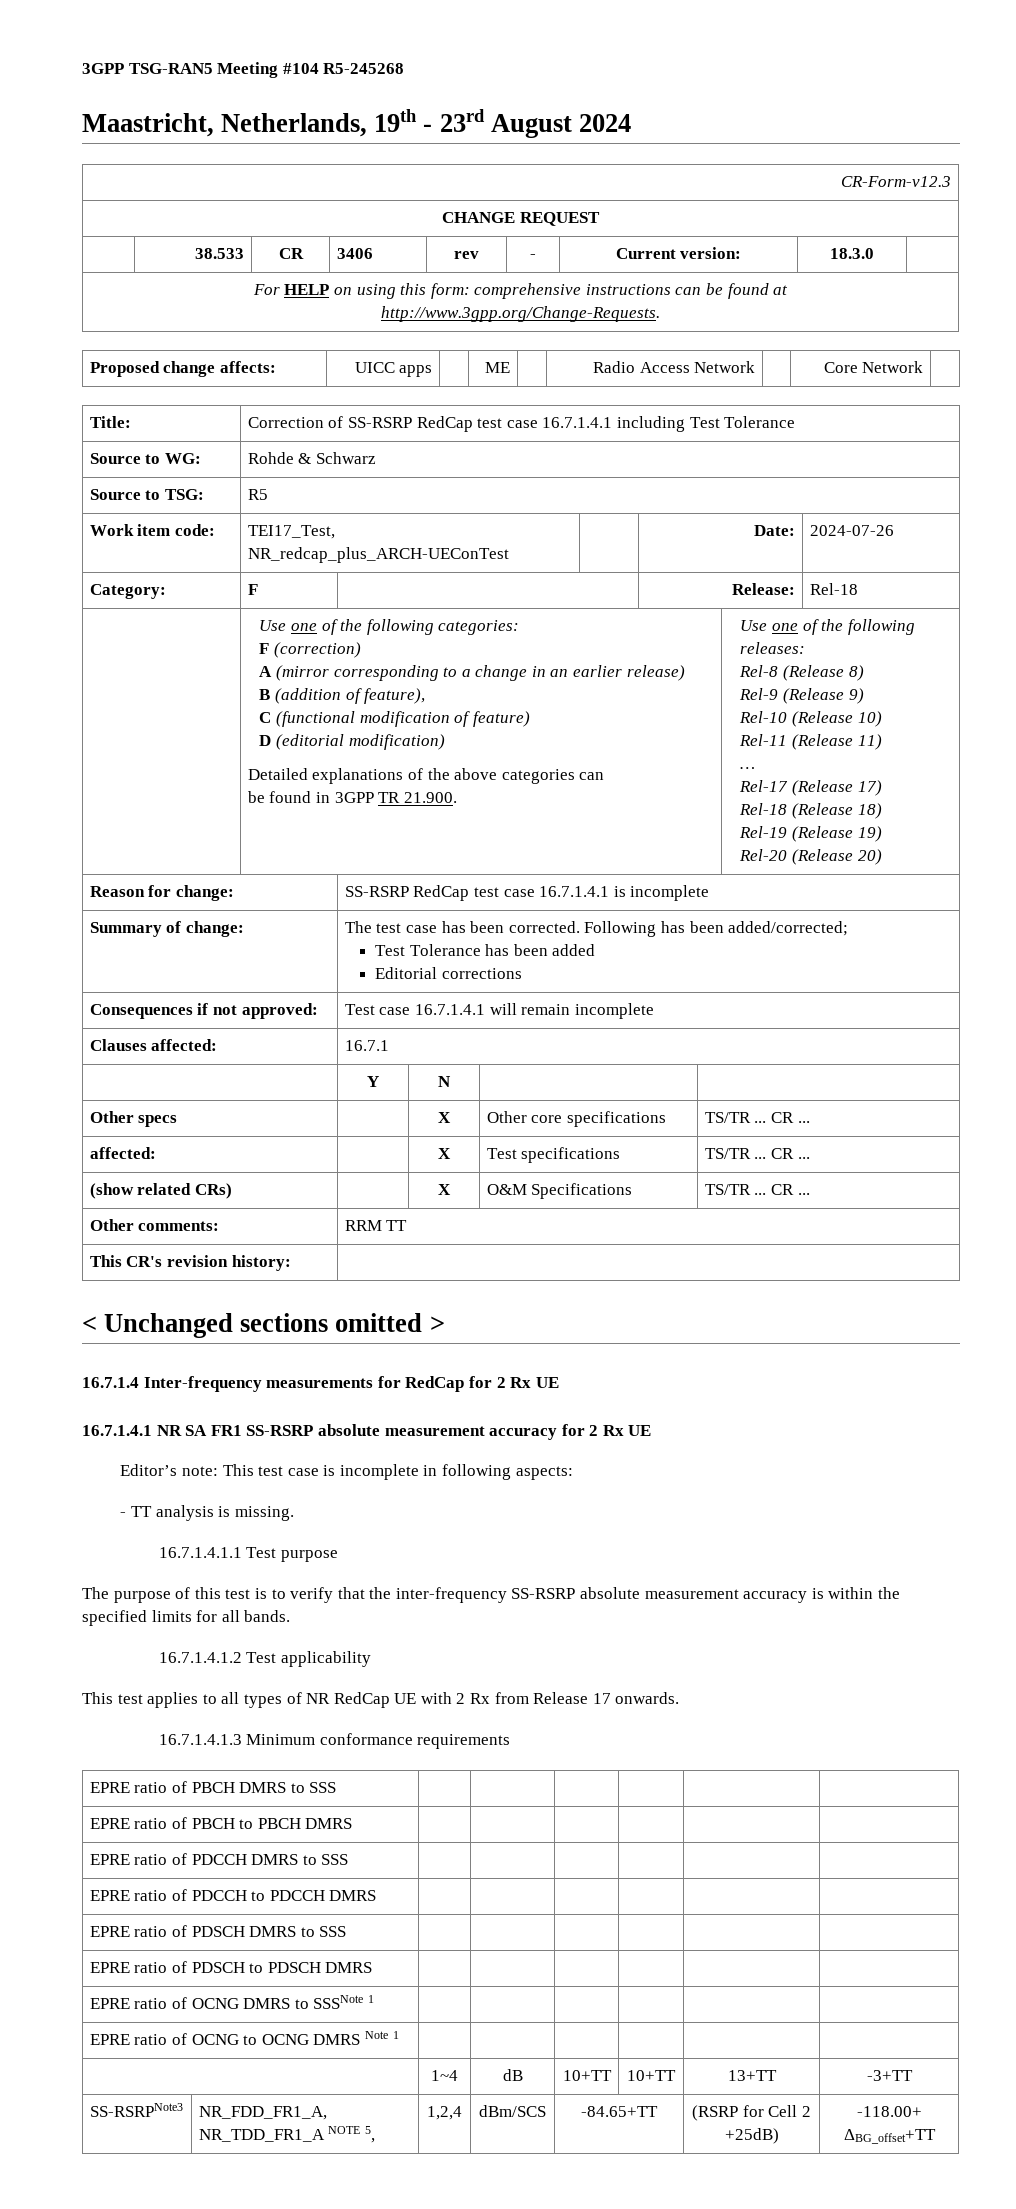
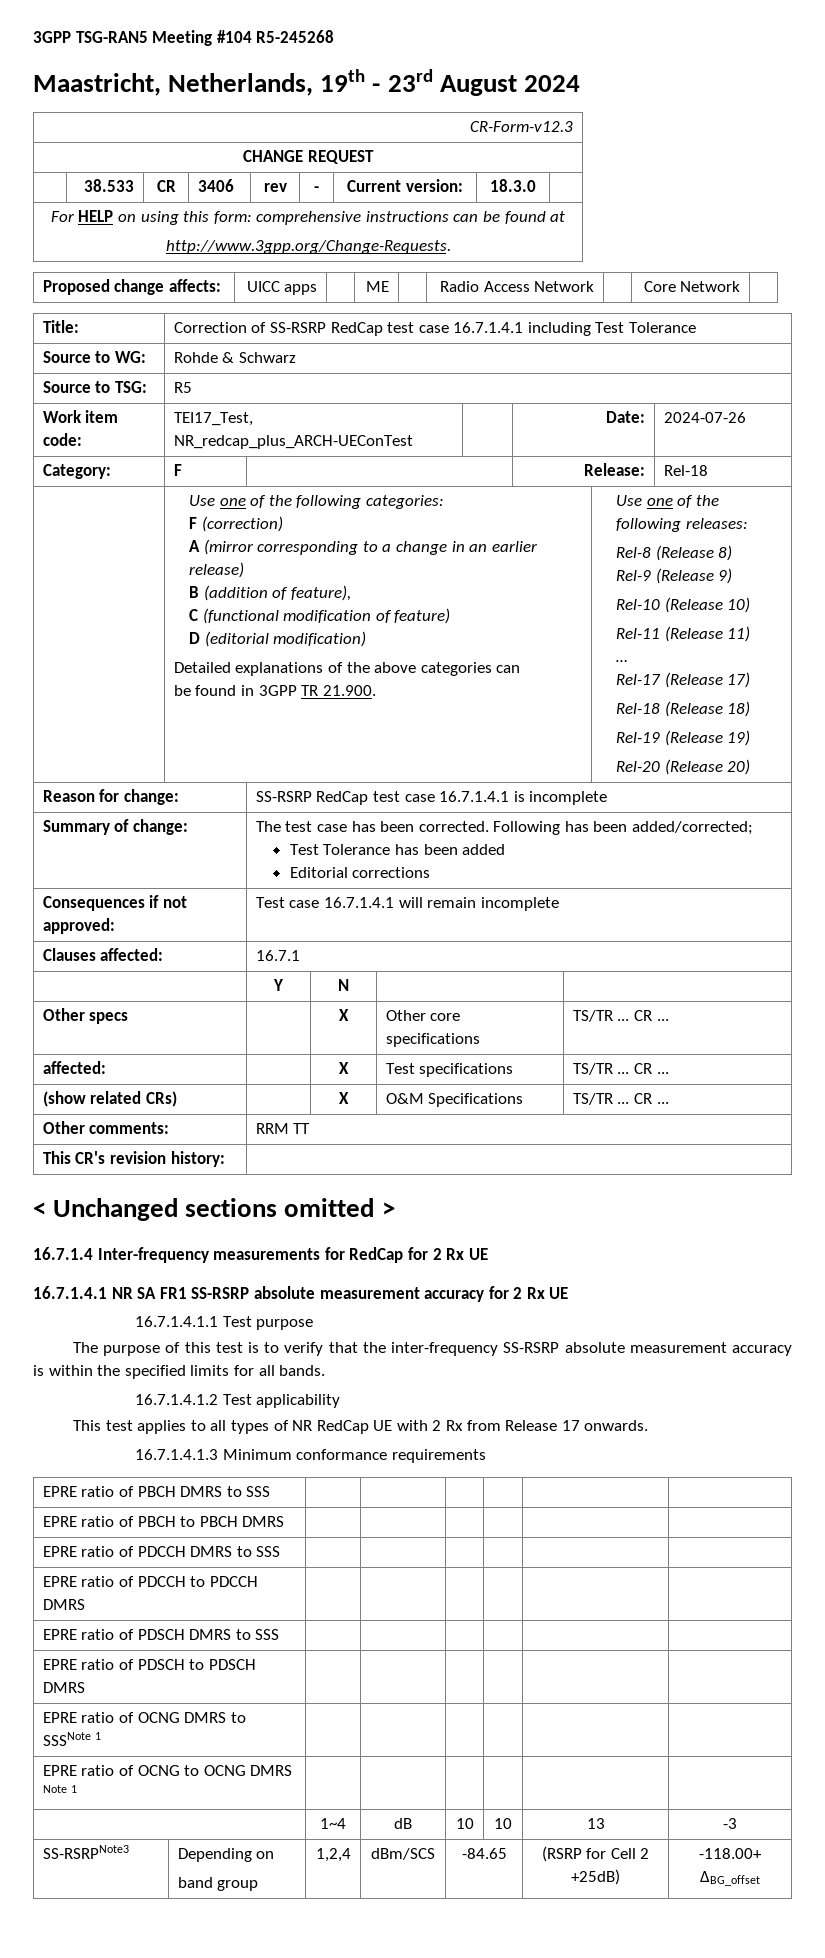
- Editor’s note: This test case is incomplete in following aspects:
- - TT analysis is missing.
- | 1~4 | dB | 10+TT | 10+TT | 13+TT | -3+TT
- SS-RSRPNote3 | NR_FDD_FR1_A, NR_TDD_FR1_A NOTE 5, | 1,2,4 | dBm/SCS | -84.65+TT | (RSRP for Cell 2 +25dB) | -118.00+ ΔBG_offset+TT
+ | 1~4 | dB | 10 | 10 | 13 | -3
+ SS-RSRPNote3 | Depending on
+ band group | 1,2,4 | dBm/SCS | -84.65 | (RSRP for Cell 2 +25dB) | -118.00+ ΔBG_offset

